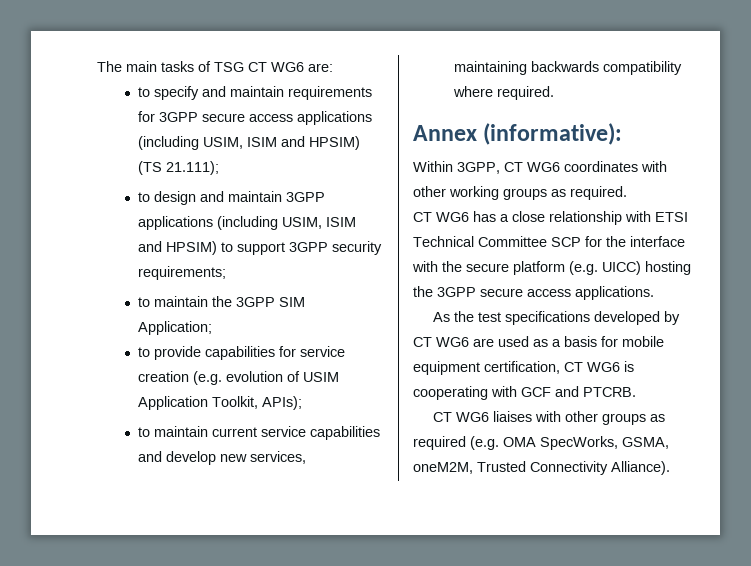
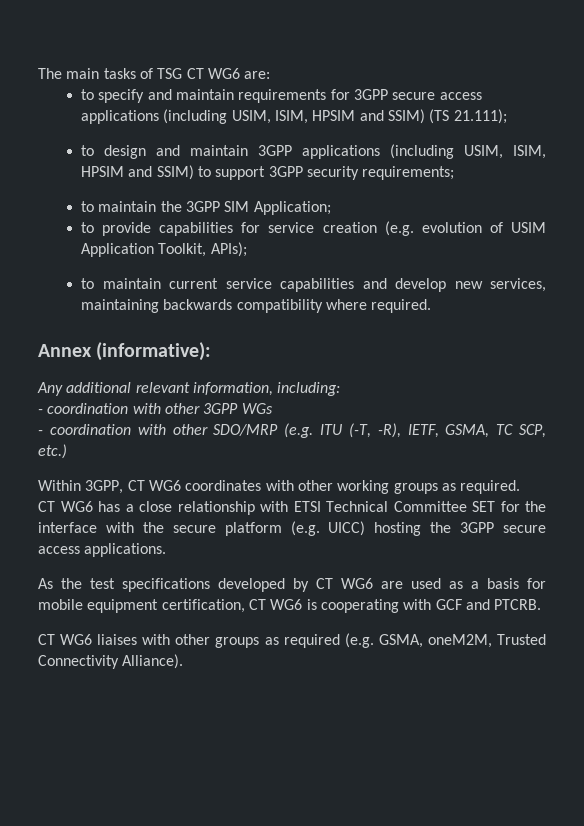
- to specify and maintain requirements for 3GPP secure access applications (including USIM, ISIM and HPSIM) (TS 21.111);
+ to specify and maintain requirements for 3GPP secure access applications (including USIM, ISIM, HPSIM and SSIM) (TS 21.111);
- to design and maintain 3GPP applications (including USIM, ISIM and HPSIM) to support 3GPP security requirements;
+ to design and maintain 3GPP applications (including USIM, ISIM, HPSIM and SSIM) to support 3GPP security requirements;
+ Any additional relevant information, including:
+ - coordination with other 3GPP WGs
+ - coordination with other SDO/MRP (e.g. ITU (-T, -R), IETF, GSMA, TC SCP, etc.)
- CT WG6 has a close relationship with ETSI Technical Committee SCP for the interface with the secure platform (e.g. UICC) hosting the 3GPP secure access applications.
+ CT WG6 has a close relationship with ETSI Technical Committee SET for the interface with the secure platform (e.g. UICC) hosting the 3GPP secure access applications.
- CT WG6 liaises with other groups as required (e.g. OMA SpecWorks, GSMA, oneM2M, Trusted Connectivity Alliance).
+ CT WG6 liaises with other groups as required (e.g. GSMA, oneM2M, Trusted Connectivity Alliance).

